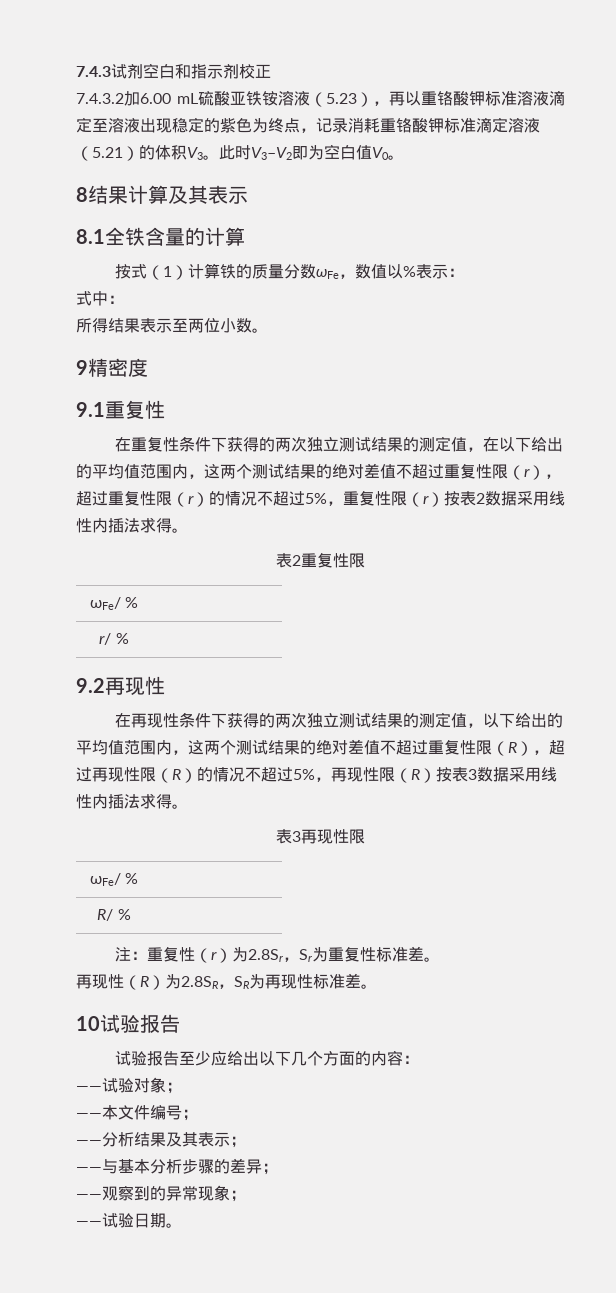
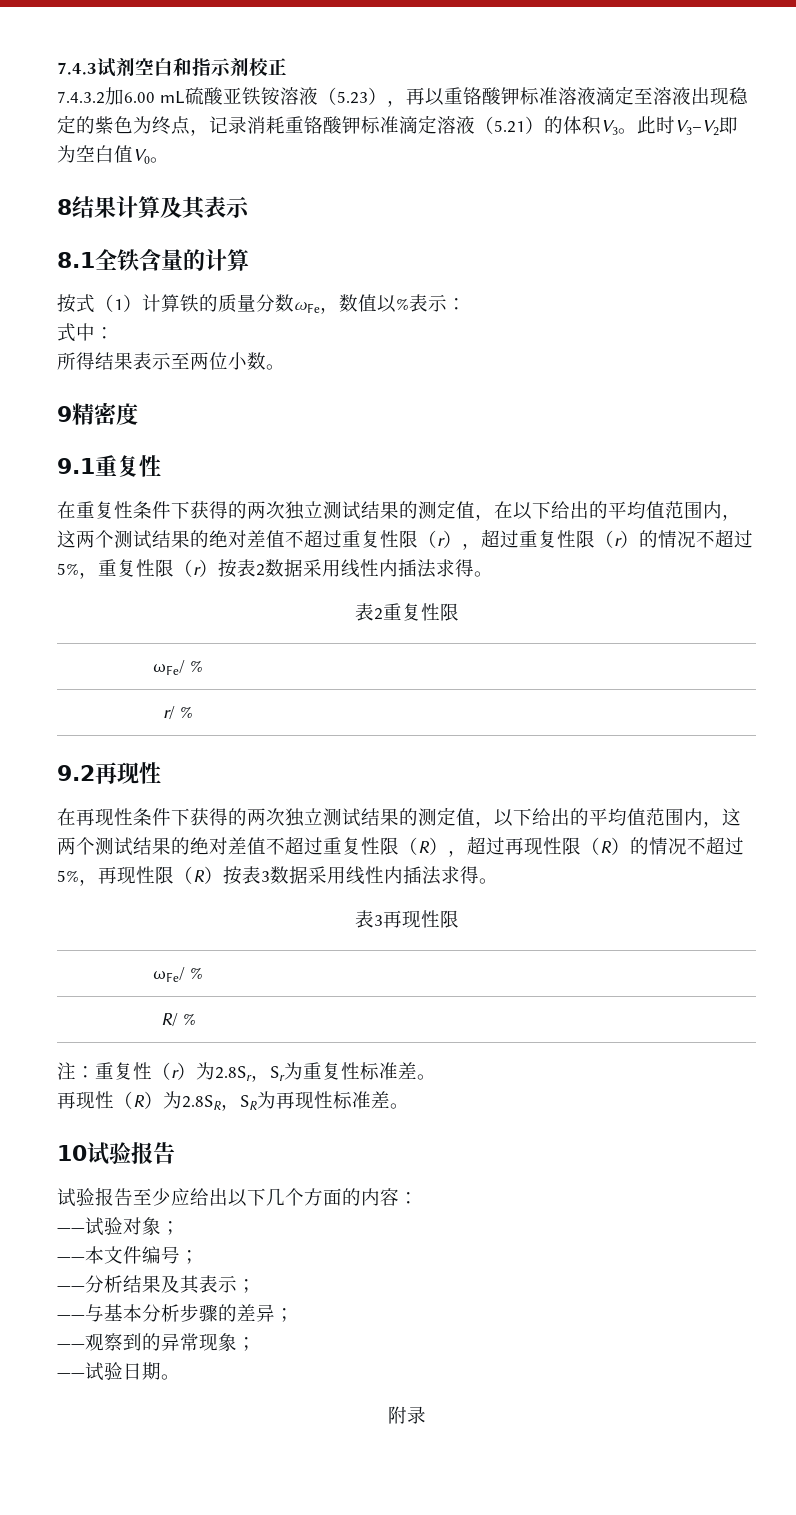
+ 附录

